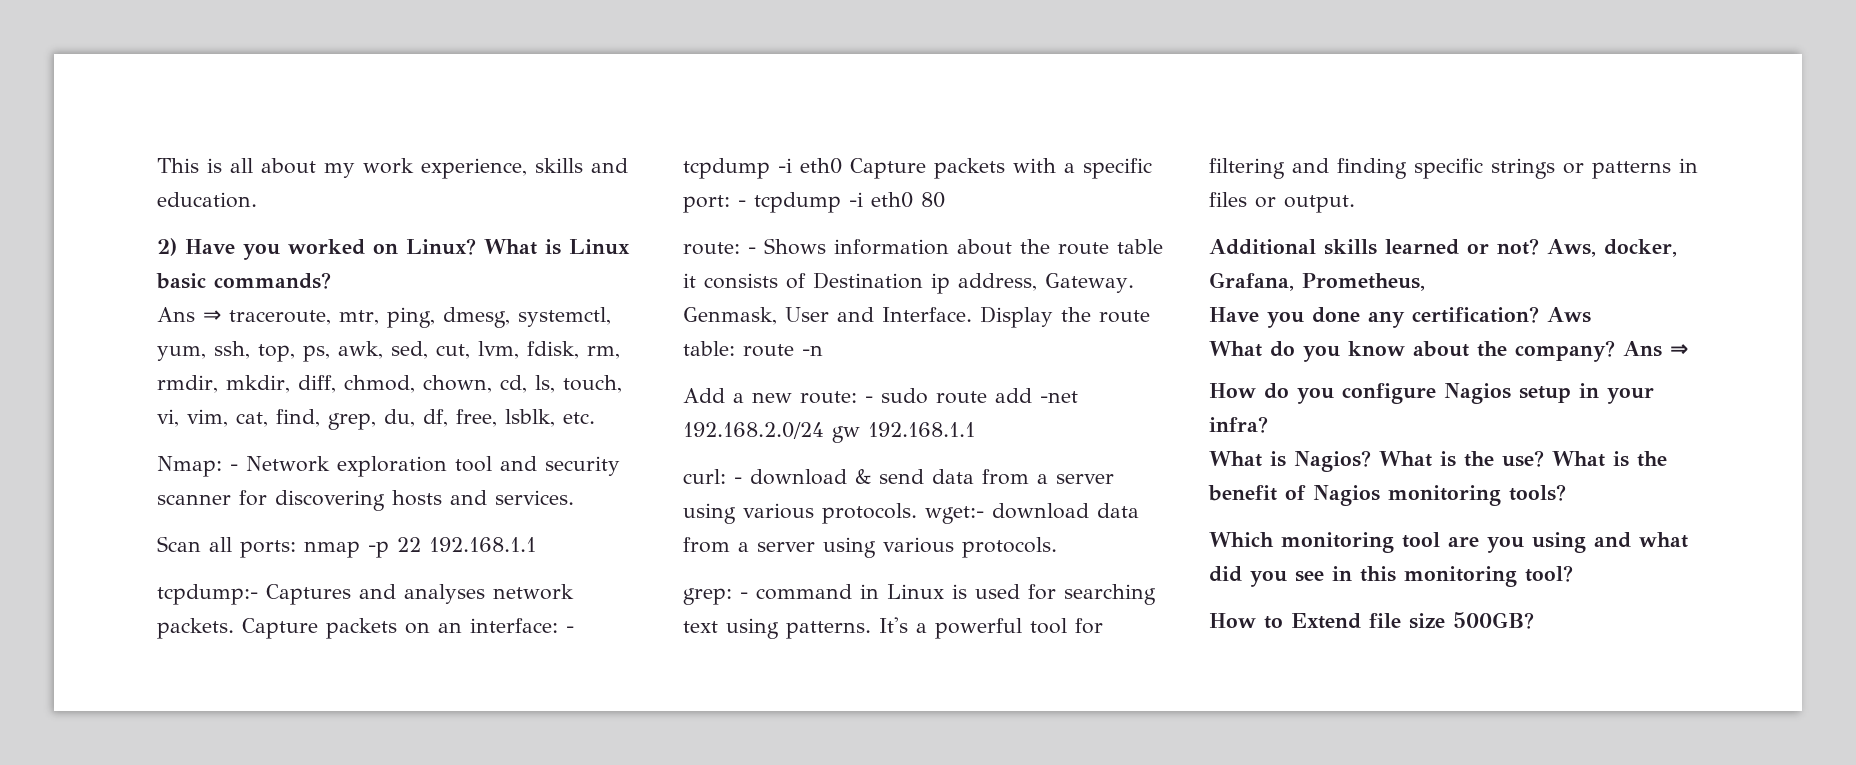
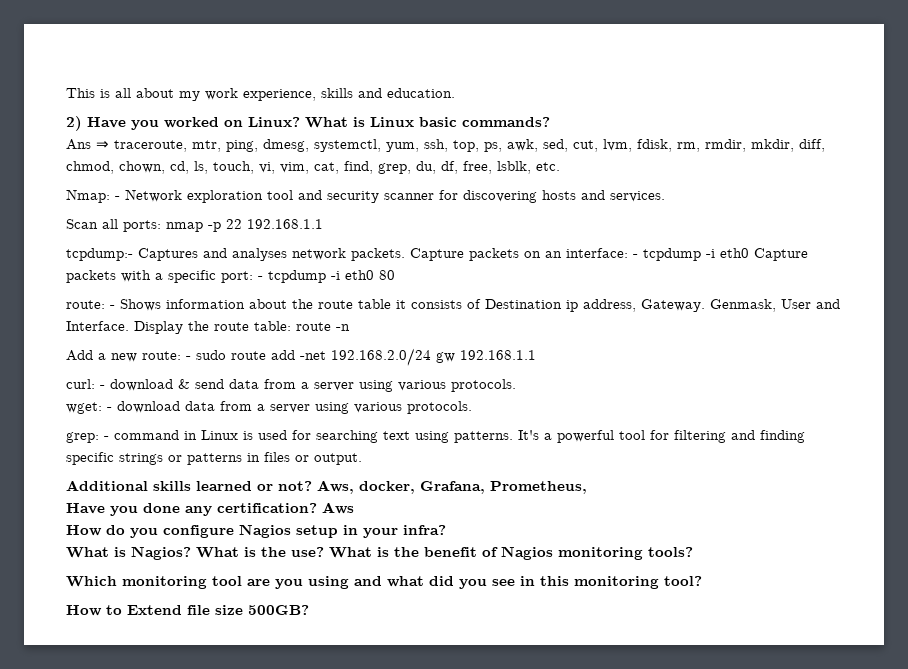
- curl: - download & send data from a server using various protocols. wget:- download data from a server using various protocols.
+ curl: - download & send data from a server using various protocols.
+ wget: - download data from a server using various protocols.
- What do you know about the company? Ans ⇒

